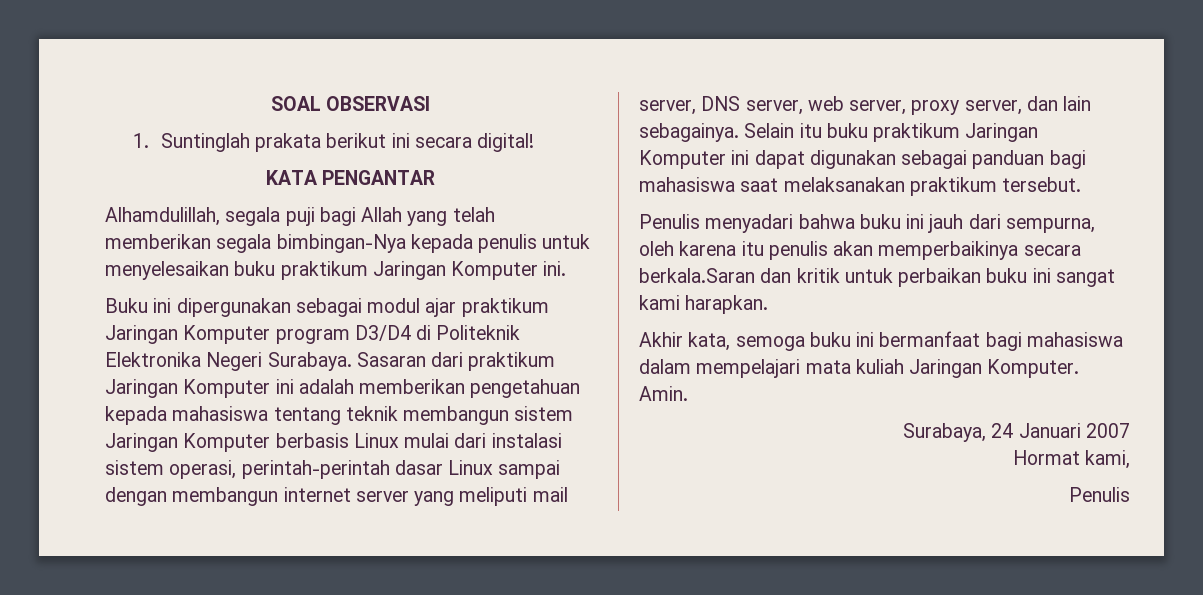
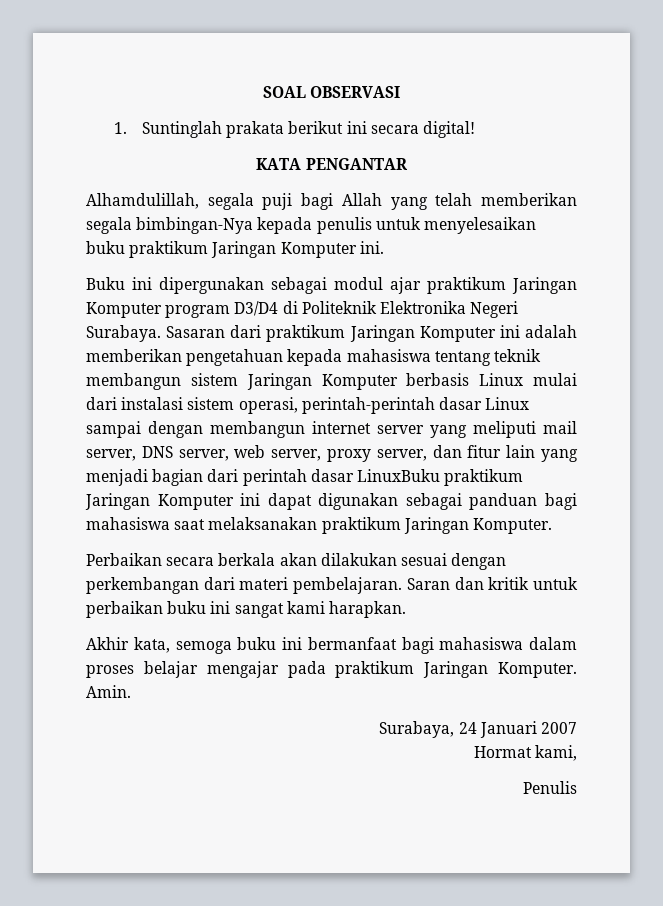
- Sasaran dari praktikum Jaringan Komputer ini adalah memberikan pengetahuan kepada mahasiswa tentang teknik membangun sistem Jaringan Komputer berbasis Linux mulai dari instalasi sistem operasi, perintah-perintah dasar Linux sampai dengan membangun internet server yang meliputi mail server, DNS server, web server, proxy server, dan lain sebagainya. Selain itu buku praktikum Jaringan Komputer ini dapat digunakan sebagai panduan bagi mahasiswa saat melaksanakan praktikum tersebut.
- Penulis menyadari bahwa buku ini jauh dari sempurna, oleh karena itu penulis akan memperbaikinya secara berkala.Saran dan kritik untuk perbaikan buku ini sangat kami harapkan.
+ Sasaran dari praktikum Jaringan Komputer ini adalah memberikan pengetahuan kepada mahasiswa tentang teknik membangun sistem Jaringan Komputer berbasis Linux mulai dari instalasi sistem operasi, perintah-perintah dasar Linux sampai dengan membangun internet server yang meliputi mail server, DNS server, web server, proxy server, dan fitur lain yang menjadi bagian dari perintah dasar LinuxBuku praktikum Jaringan Komputer ini dapat digunakan sebagai panduan bagi mahasiswa saat melaksanakan praktikum Jaringan Komputer.
+ Perbaikan secara berkala akan dilakukan sesuai dengan perkembangan dari materi pembelajaran. Saran dan kritik untuk perbaikan buku ini sangat kami harapkan.
- Akhir kata, semoga buku ini bermanfaat bagi mahasiswa dalam mempelajari mata kuliah Jaringan Komputer.
+ Akhir kata, semoga buku ini bermanfaat bagi mahasiswa dalam proses belajar mengajar pada praktikum Jaringan Komputer.

